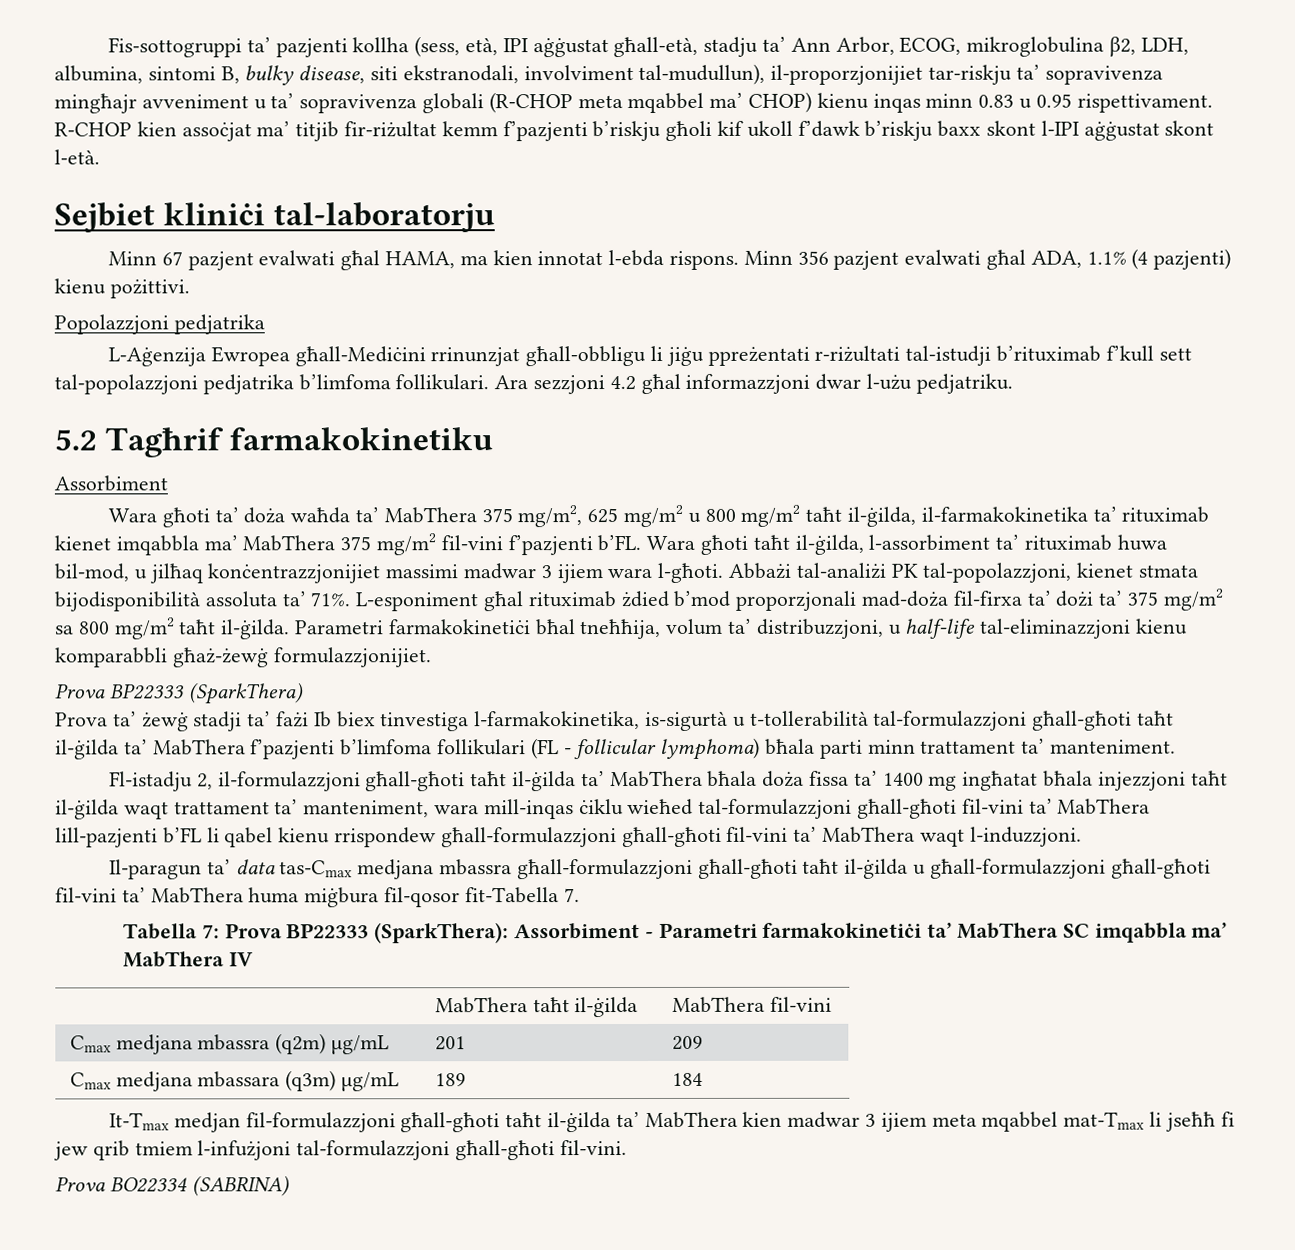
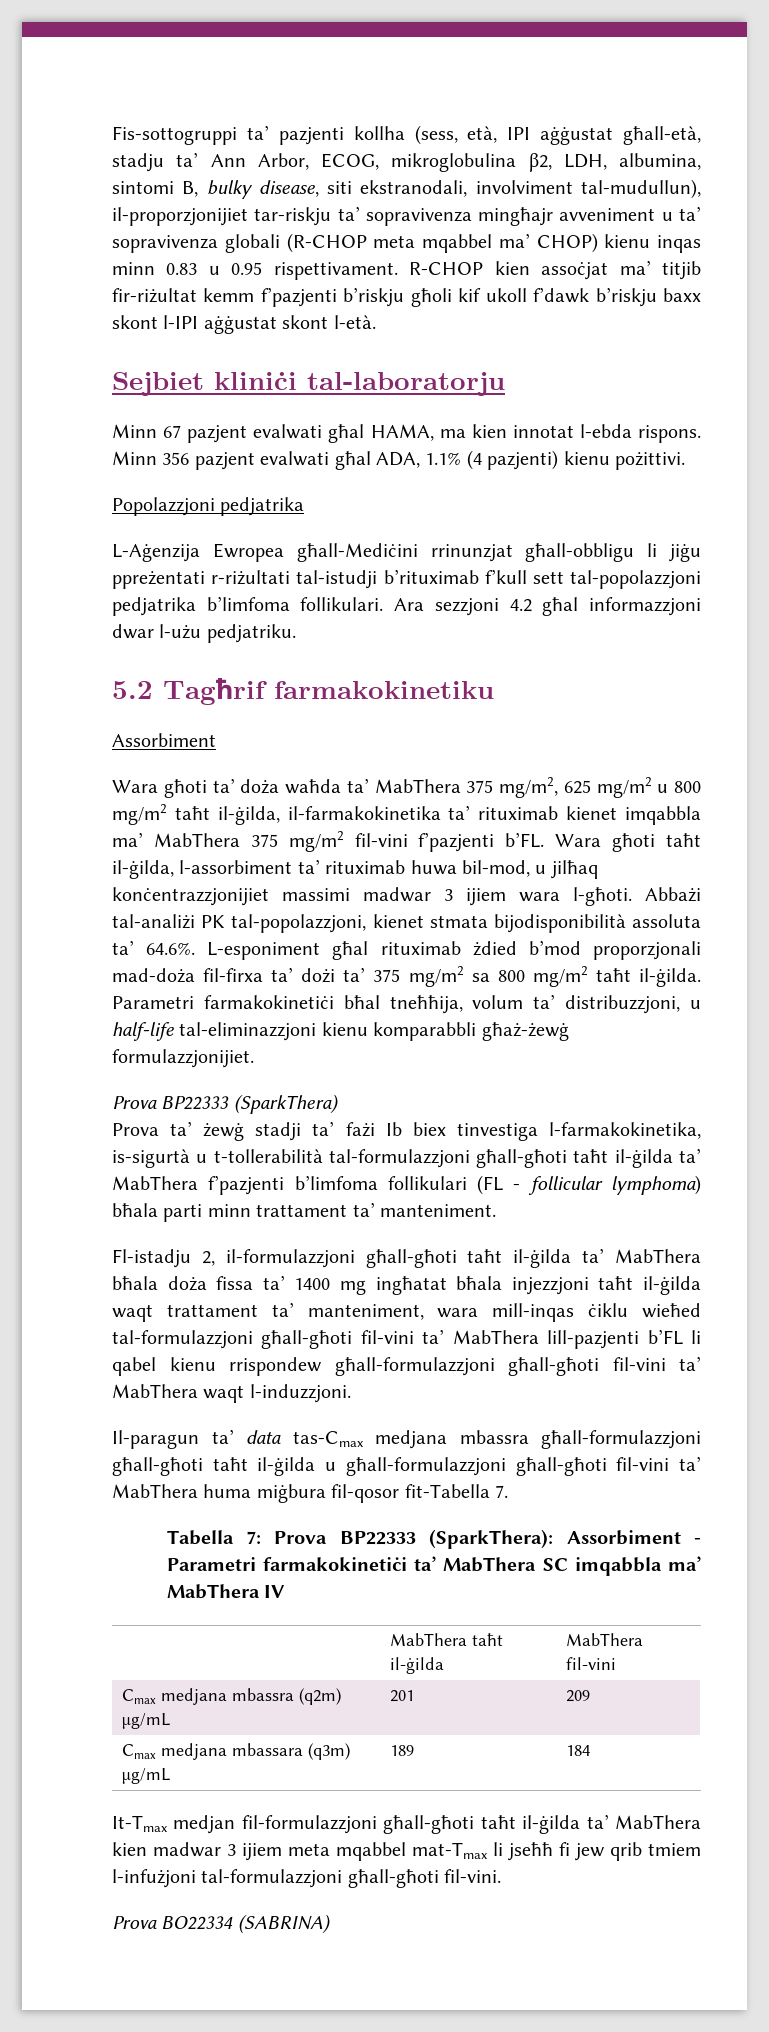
- Abbażi tal-analiżi PK tal-popolazzjoni, kienet stmata bijodisponibilità assoluta ta’ 71%. L-esponiment għal rituximab żdied b’mod proporzjonali mad-doża fil-firxa ta’ dożi ta’ 375 mg/m2 sa 800 mg/m2 taħt il-ġilda.
+ Abbażi tal-analiżi PK tal-popolazzjoni, kienet stmata bijodisponibilità assoluta ta’ 64.6%. L-esponiment għal rituximab żdied b’mod proporzjonali mad-doża fil-firxa ta’ dożi ta’ 375 mg/m2 sa 800 mg/m2 taħt il-ġilda.

